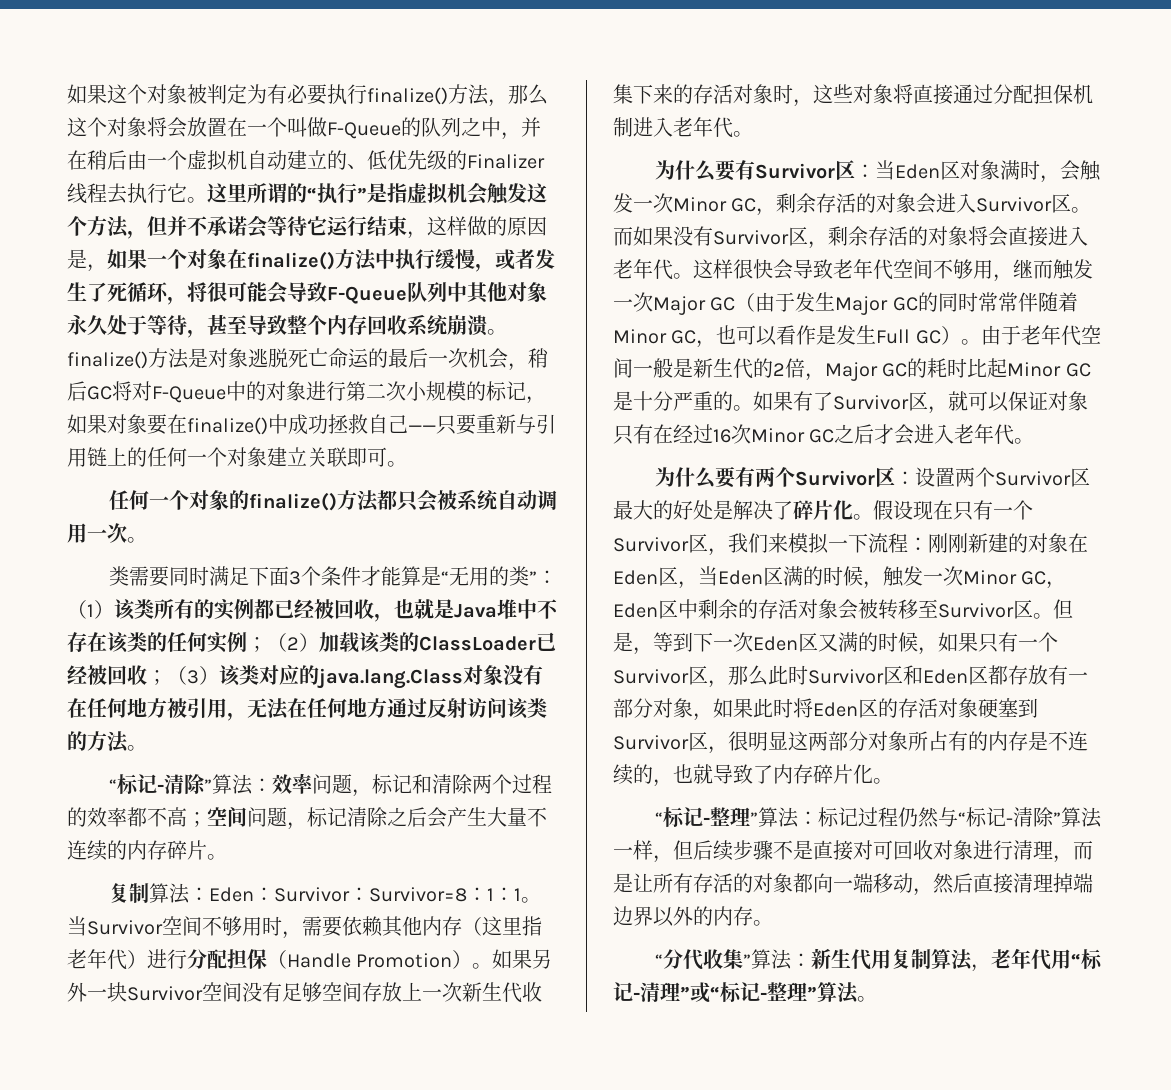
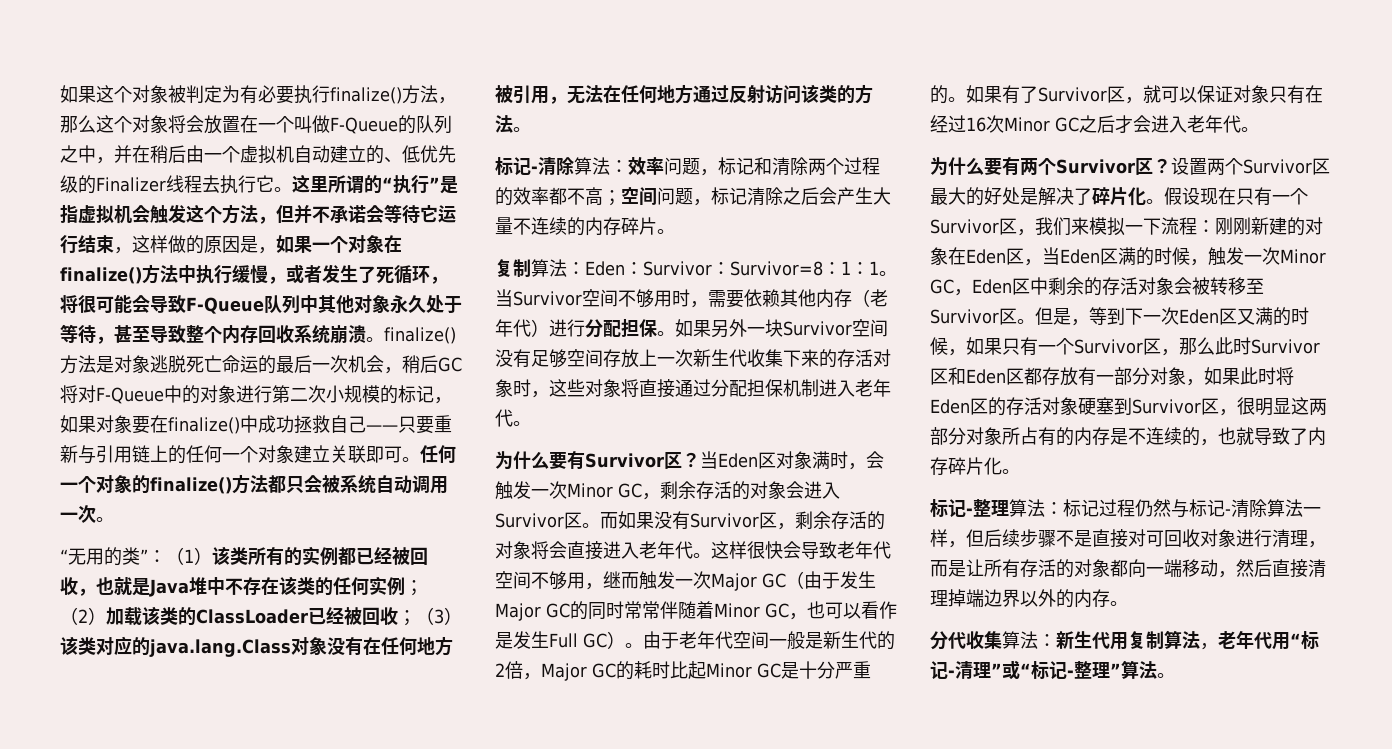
- 这里所谓的“执行”是指虚拟机会触发这个方法，但并不承诺会等待它运行结束，这样做的原因是，如果一个对象在finalize()方法中执行缓慢，或者发生了死循环，将很可能会导致F-Queue队列中其他对象永久处于等待，甚至导致整个内存回收系统崩溃。finalize()方法是对象逃脱死亡命运的最后一次机会，稍后GC将对F-Queue中的对象进行第二次小规模的标记，如果对象要在finalize()中成功拯救自己——只要重新与引用链上的任何一个对象建立关联即可。
- 任何一个对象的finalize()方法都只会被系统自动调用一次。
+ 这里所谓的“执行”是指虚拟机会触发这个方法，但并不承诺会等待它运行结束，这样做的原因是，如果一个对象在finalize()方法中执行缓慢，或者发生了死循环，将很可能会导致F-Queue队列中其他对象永久处于等待，甚至导致整个内存回收系统崩溃。finalize()方法是对象逃脱死亡命运的最后一次机会，稍后GC将对F-Queue中的对象进行第二次小规模的标记，如果对象要在finalize()中成功拯救自己——只要重新与引用链上的任何一个对象建立关联即可。任何一个对象的finalize()方法都只会被系统自动调用一次。
- 类需要同时满足下面3个条件才能算是“无用的类”：（1）该类所有的实例都已经被回收，也就是Java堆中不存在该类的任何实例；（2）加载该类的ClassLoader已经被回收；（3）该类对应的java.lang.Class对象没有在任何地方被引用，无法在任何地方通过反射访问该类的方法。
+ “无用的类”：（1）该类所有的实例都已经被回收，也就是Java堆中不存在该类的任何实例；（2）加载该类的ClassLoader已经被回收；（3）该类对应的java.lang.Class对象没有在任何地方被引用，无法在任何地方通过反射访问该类的方法。
- “标记-清除”算法：效率问题，标记和清除两个过程的效率都不高；空间问题，标记清除之后会产生大量不连续的内存碎片。
+ 标记-清除算法：效率问题，标记和清除两个过程的效率都不高；空间问题，标记清除之后会产生大量不连续的内存碎片。
- 当Survivor空间不够用时，需要依赖其他内存（这里指老年代）进行分配担保（Handle Promotion）。
+ 当Survivor空间不够用时，需要依赖其他内存（老年代）进行分配担保。
- 为什么要有Survivor区：当Eden区对象满时，会触发一次Minor GC，剩余存活的对象会进入Survivor区。
+ 为什么要有Survivor区？当Eden区对象满时，会触发一次Minor GC，剩余存活的对象会进入Survivor区。
- 为什么要有两个Survivor区：设置两个Survivor区最大的好处是解决了碎片化。
+ 为什么要有两个Survivor区？设置两个Survivor区最大的好处是解决了碎片化。
- “标记-整理”算法：标记过程仍然与“标记-清除”算法一样，但后续步骤不是直接对可回收对象进行清理，而是让所有存活的对象都向一端移动，然后直接清理掉端边界以外的内存。
+ 标记-整理算法：标记过程仍然与标记-清除算法一样，但后续步骤不是直接对可回收对象进行清理，而是让所有存活的对象都向一端移动，然后直接清理掉端边界以外的内存。
- “分代收集”算法：新生代用复制算法，老年代用“标记-清理”或“标记-整理”算法。
+ 分代收集算法：新生代用复制算法，老年代用“标记-清理”或“标记-整理”算法。

